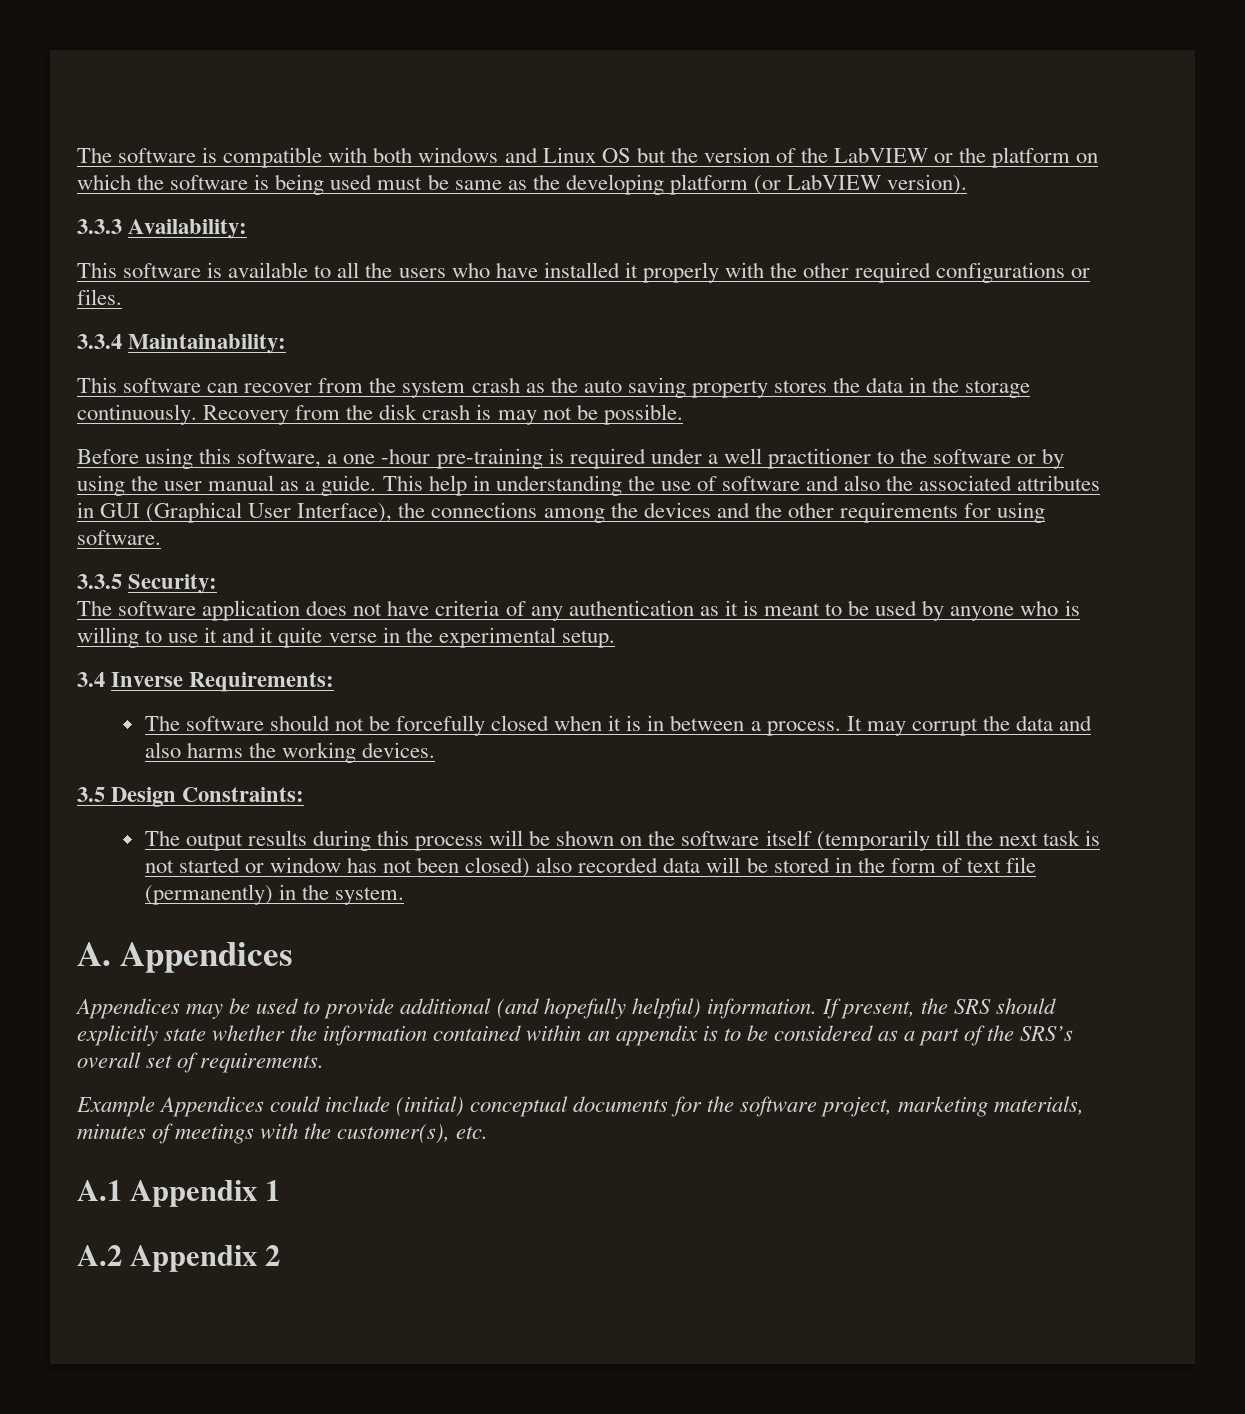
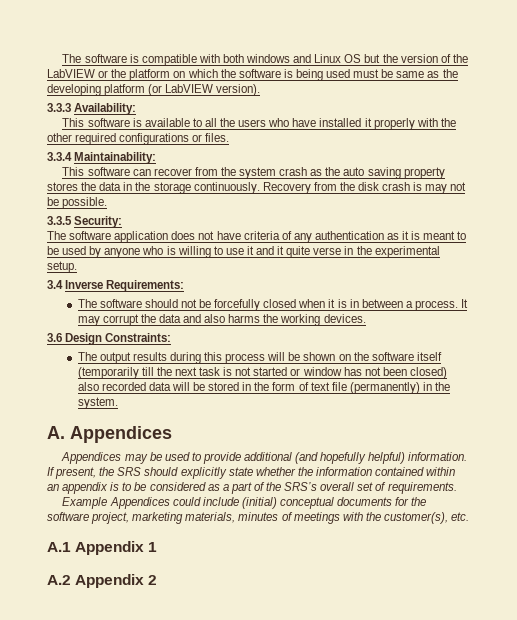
- Before using this software, a one -hour pre-training is required under a well practitioner to the software or by using the user manual as a guide. This help in understanding the use of software and also the associated attributes in GUI (Graphical User Interface), the connections among the devices and the other requirements for using software.
- 3.5 Design Constraints:
+ 3.6 Design Constraints:

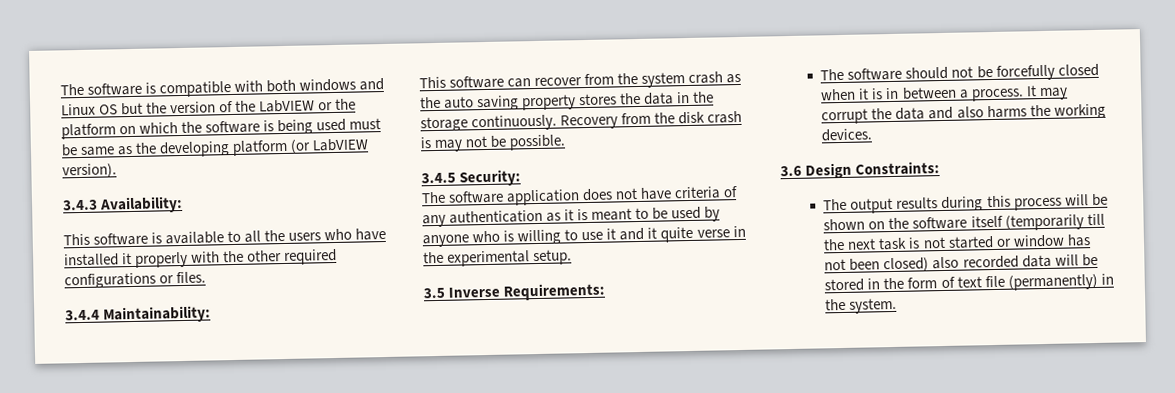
- 3.3.3 Availability:
+ 3.4.3 Availability:
- 3.3.4 Maintainability:
+ 3.4.4 Maintainability:
- 3.3.5 Security:
+ 3.4.5 Security:
- 3.4 Inverse Requirements:
+ 3.5 Inverse Requirements:
- A. Appendices
- Appendices may be used to provide additional (and hopefully helpful) information. If present, the SRS should explicitly state whether the information contained within an appendix is to be considered as a part of the SRS’s overall set of requirements.
- Example Appendices could include (initial) conceptual documents for the software project, marketing materials, minutes of meetings with the customer(s), etc.
- A.1 Appendix 1
- A.2 Appendix 2

